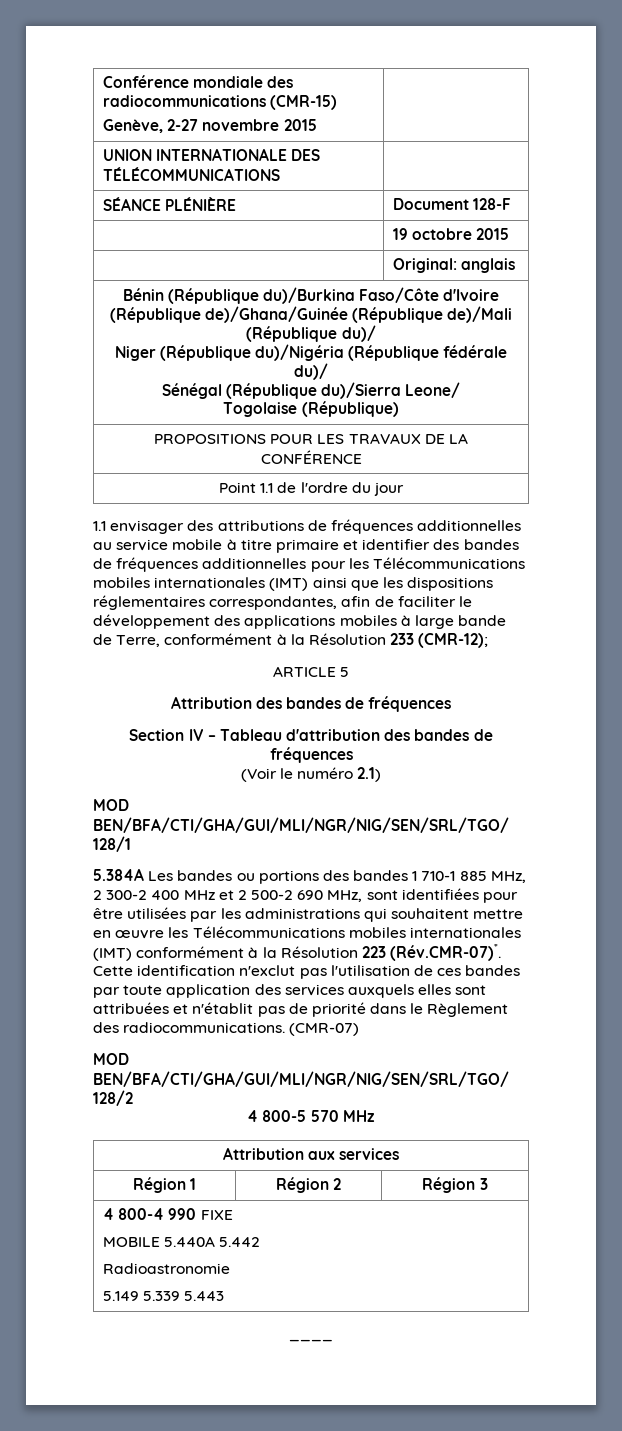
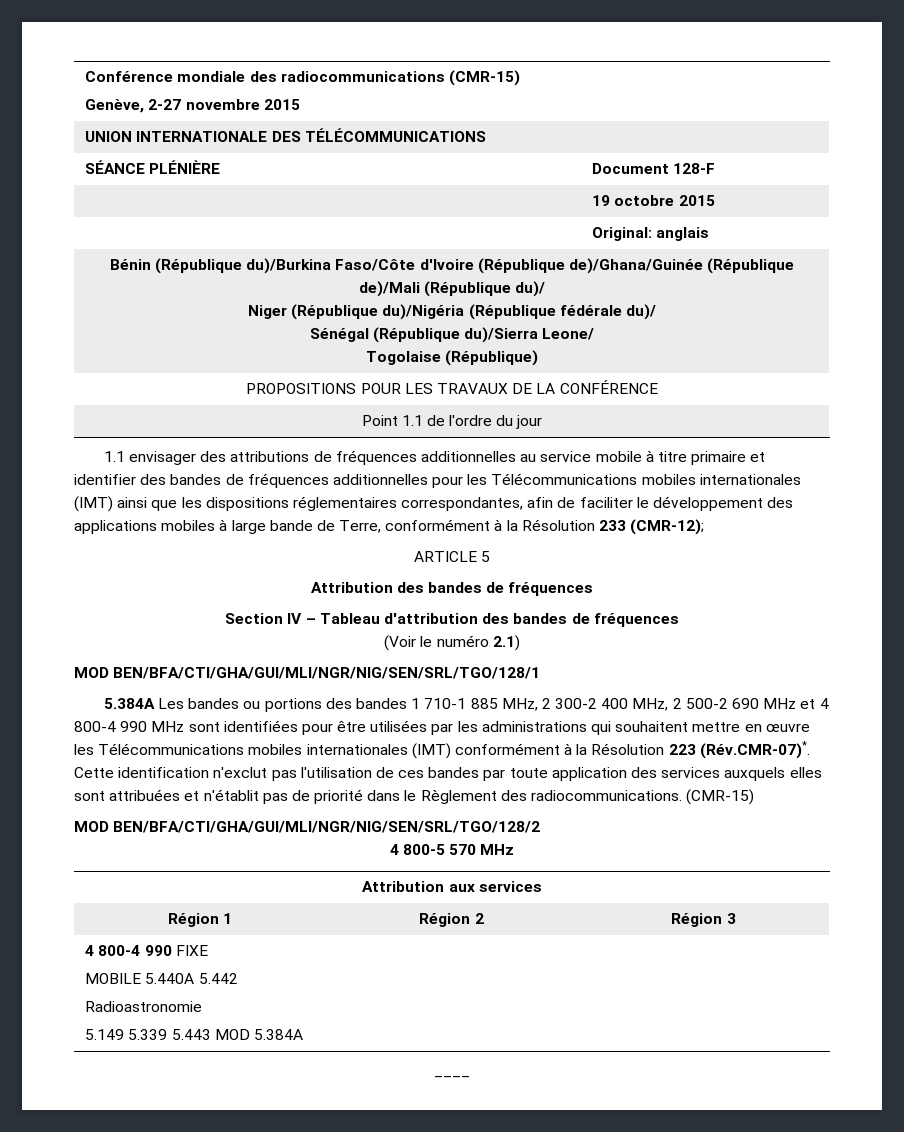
- 5.384A Les bandes ou portions des bandes 1 710-1 885 MHz, 2 300-2 400 MHz et 2 500-2 690 MHz, sont identifiées pour être utilisées par les administrations qui souhaitent mettre en œuvre les Télécommunications mobiles internationales (IMT) conformément à la Résolution 223 (Rév.CMR-07)*. Cette identification n'exclut pas l'utilisation de ces bandes par toute application des services auxquels elles sont attribuées et n'établit pas de priorité dans le Règlement des radiocommunications. (CMR-07)
+ 5.384A Les bandes ou portions des bandes 1 710-1 885 MHz, 2 300-2 400 MHz, 2 500-2 690 MHz et 4 800-4 990 MHz sont identifiées pour être utilisées par les administrations qui souhaitent mettre en œuvre les Télécommunications mobiles internationales (IMT) conformément à la Résolution 223 (Rév.CMR-07)*. Cette identification n'exclut pas l'utilisation de ces bandes par toute application des services auxquels elles sont attribuées et n'établit pas de priorité dans le Règlement des radiocommunications. (CMR-15)
  4 800-4 990 FIXE
  MOBILE 5.440A 5.442
  Radioastronomie
- 5.149 5.339 5.443
+ 5.149 5.339 5.443 MOD 5.384A

